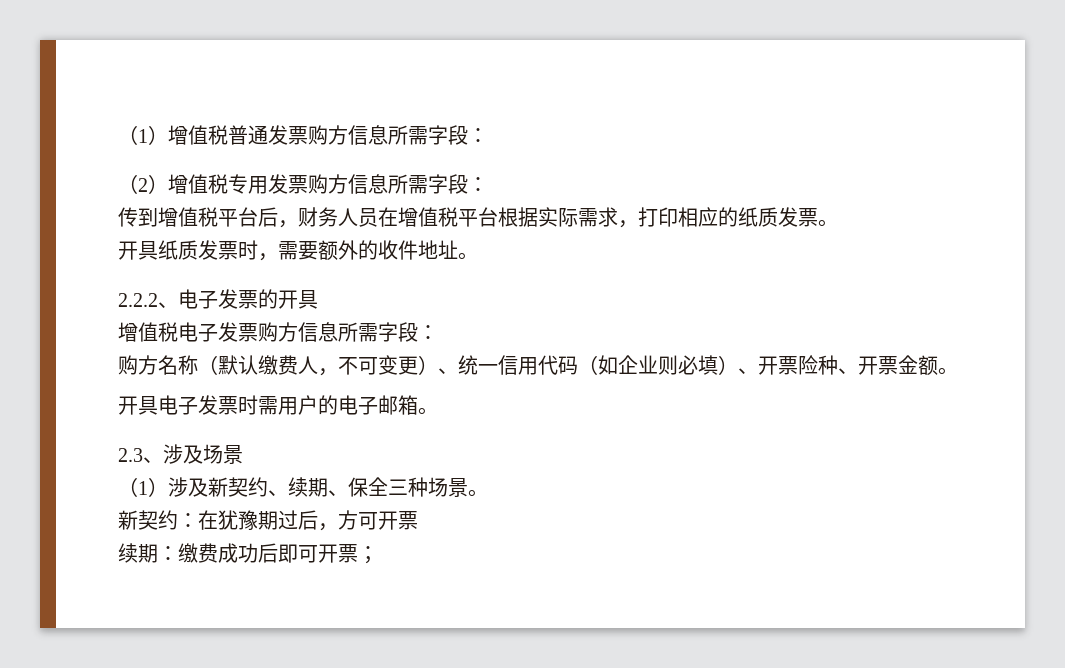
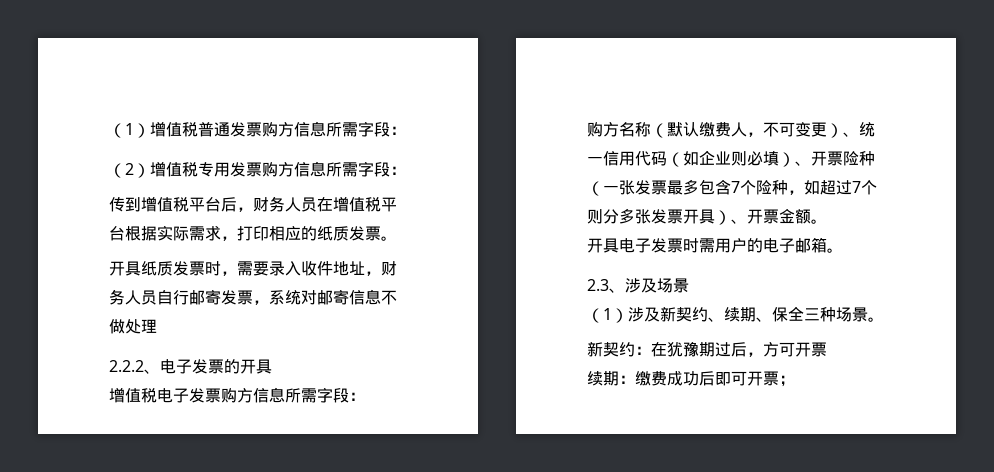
- 开具纸质发票时，需要额外的收件地址。
+ 开具纸质发票时，需要录入收件地址，财务人员自行邮寄发票，系统对邮寄信息不做处理
- 购方名称（默认缴费人，不可变更）、统一信用代码（如企业则必填）、开票险种、开票金额。
+ 购方名称（默认缴费人，不可变更）、统一信用代码（如企业则必填）、开票险种（一张发票最多包含7个险种，如超过7个则分多张发票开具）、开票金额。

